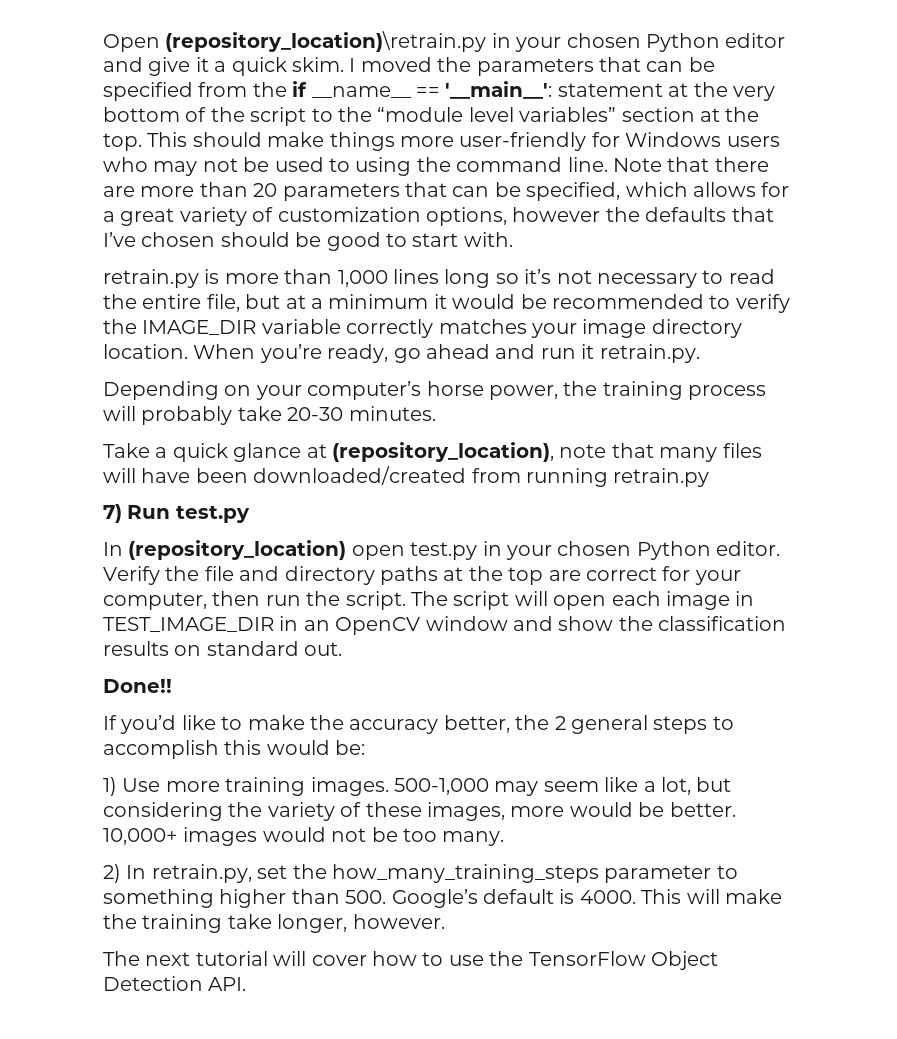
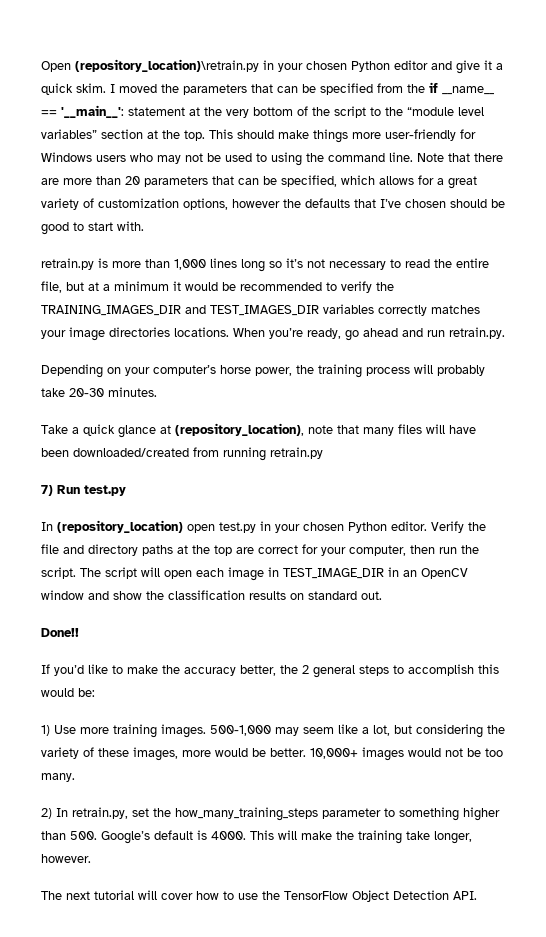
- retrain.py is more than 1,000 lines long so it’s not necessary to read the entire file, but at a minimum it would be recommended to verify the IMAGE_DIR variable correctly matches your image directory location.
+ retrain.py is more than 1,000 lines long so it’s not necessary to read the entire file, but at a minimum it would be recommended to verify the TRAINING_IMAGES_DIR and TEST_IMAGES_DIR variables correctly matches your image directories locations.
- When you’re ready, go ahead and run it retrain.py.
+ When you’re ready, go ahead and run retrain.py.

